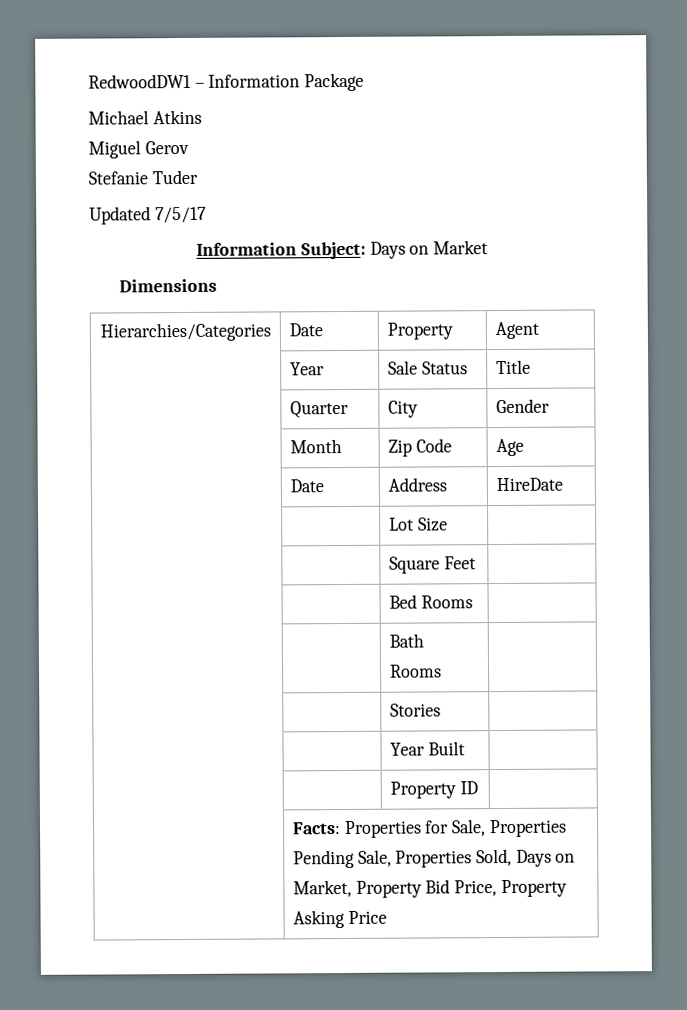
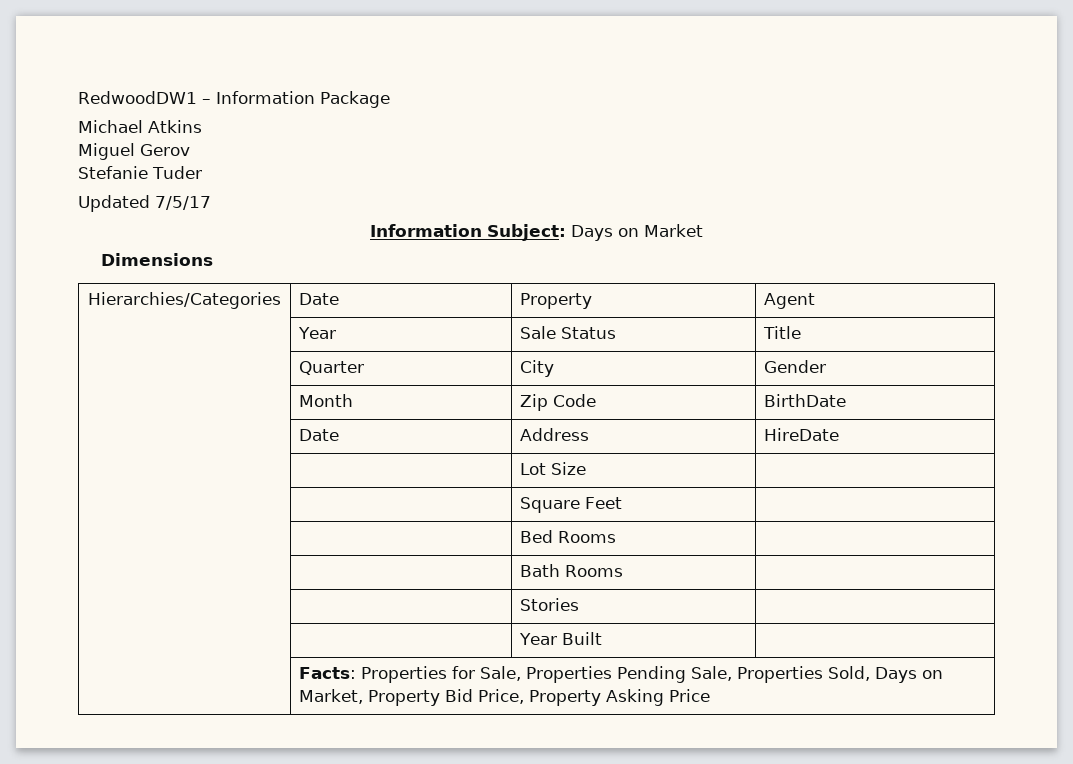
- | Month | Zip Code | Age
+ | Month | Zip Code | BirthDate
- | | Property ID |

